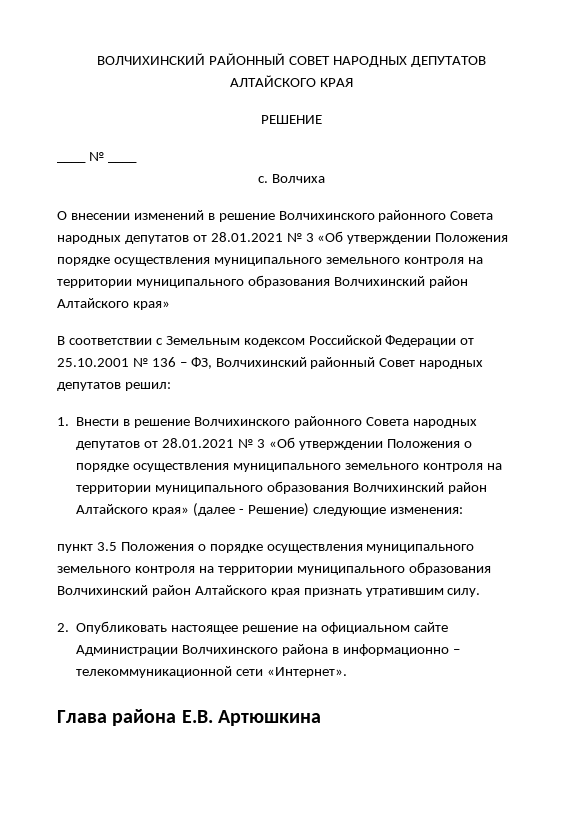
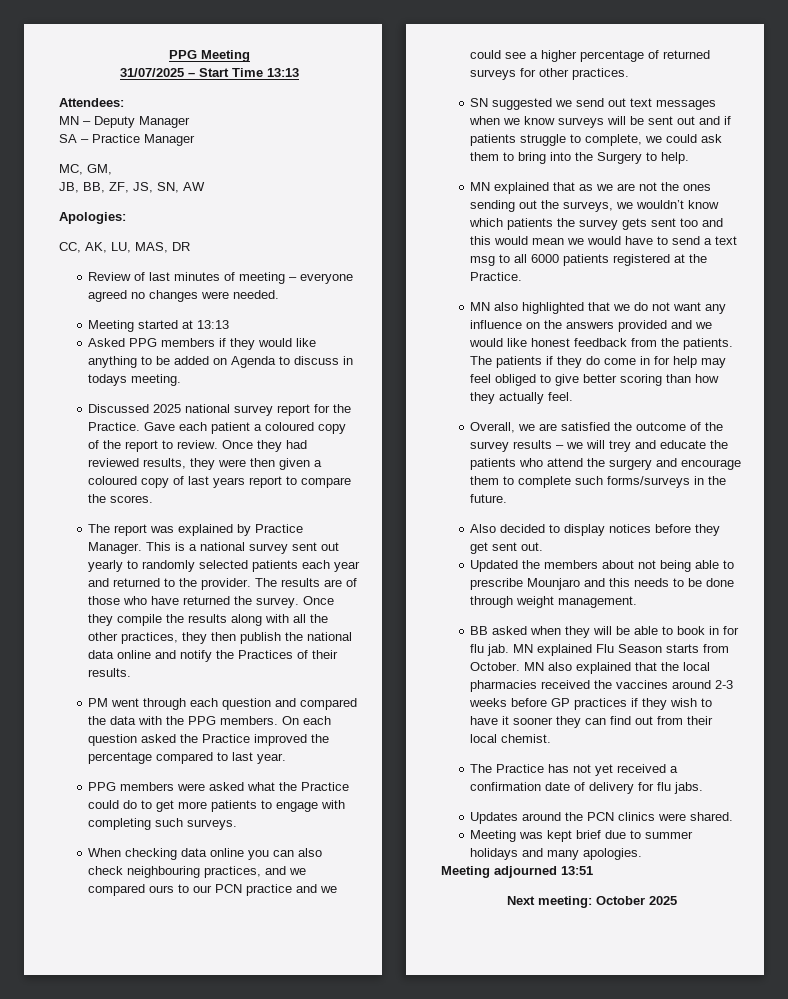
- ВОЛЧИХИНСКИЙ РАЙОННЫЙ СОВЕТ НАРОДНЫХ ДЕПУТАТОВ АЛТАЙСКОГО КРАЯ
- РЕШЕНИЕ
- ____ № ____
- с. Волчиха
- О внесении изменений в решение Волчихинского районного Совета народных депутатов от 28.01.2021 № 3 «Об утверждении Положения порядке осуществления муниципального земельного контроля на территории муниципального образования Волчихинский район Алтайского края»
- В соответствии с Земельным кодексом Российской Федерации от 25.10.2001 № 136 – ФЗ, Волчихинский районный Совет народных депутатов решил:
- 1. Внести в решение Волчихинского районного Совета народных депутатов от 28.01.2021 № 3 «Об утверждении Положения о порядке осуществления муниципального земельного контроля на территории муниципального образования Волчихинский район Алтайского края» (далее - Решение) следующие изменения:
- пункт 3.5 Положения о порядке осуществления муниципального земельного контроля на территории муниципального образования Волчихинский район Алтайского края признать утратившим силу.
- 2. Опубликовать настоящее решение на официальном сайте Администрации Волчихинского района в информационно – телекоммуникационной сети «Интернет».
- Глава района Е.В. Артюшкина
+ PPG Meeting
+ 31/07/2025 – Start Time 13:13
+ Attendees:
+ MN – Deputy Manager
+ SA – Practice Manager
+ MC, GM,
+ JB, BB, ZF, JS, SN, AW
+ Apologies:
+ CC, AK, LU, MAS, DR
+ Review of last minutes of meeting – everyone agreed no changes were needed.
+ Meeting started at 13:13
+ Asked PPG members if they would like anything to be added on Agenda to discuss in todays meeting.
+ Discussed 2025 national survey report for the Practice. Gave each patient a coloured copy of the report to review. Once they had reviewed results, they were then given a coloured copy of last years report to compare the scores.
+ The report was explained by Practice Manager. This is a national survey sent out yearly to randomly selected patients each year and returned to the provider. The results are of those who have returned the survey. Once they compile the results along with all the other practices, they then publish the national data online and notify the Practices of their results.
+ PM went through each question and compared the data with the PPG members. On each question asked the Practice improved the percentage compared to last year.
+ PPG members were asked what the Practice could do to get more patients to engage with completing such surveys.
+ When checking data online you can also check neighbouring practices, and we compared ours to our PCN practice and we could see a higher percentage of returned surveys for other practices.
+ SN suggested we send out text messages when we know surveys will be sent out and if patients struggle to complete, we could ask them to bring into the Surgery to help.
+ MN explained that as we are not the ones sending out the surveys, we wouldn’t know which patients the survey gets sent too and this would mean we would have to send a text msg to all 6000 patients registered at the Practice.
+ MN also highlighted that we do not want any influence on the answers provided and we would like honest feedback from the patients. The patients if they do come in for help may feel obliged to give better scoring than how they actually feel.
+ Overall, we are satisfied the outcome of the survey results – we will trey and educate the patients who attend the surgery and encourage them to complete such forms/surveys in the future.
+ Also decided to display notices before they get sent out.
+ Updated the members about not being able to prescribe Mounjaro and this needs to be done through weight management.
+ BB asked when they will be able to book in for flu jab. MN explained Flu Season starts from October. MN also explained that the local pharmacies received the vaccines around 2-3 weeks before GP practices if they wish to have it sooner they can find out from their local chemist.
+ The Practice has not yet received a confirmation date of delivery for flu jabs.
+ Updates around the PCN clinics were shared.
+ Meeting was kept brief due to summer holidays and many apologies.
+ Meeting adjourned 13:51
+ Next meeting: October 2025

